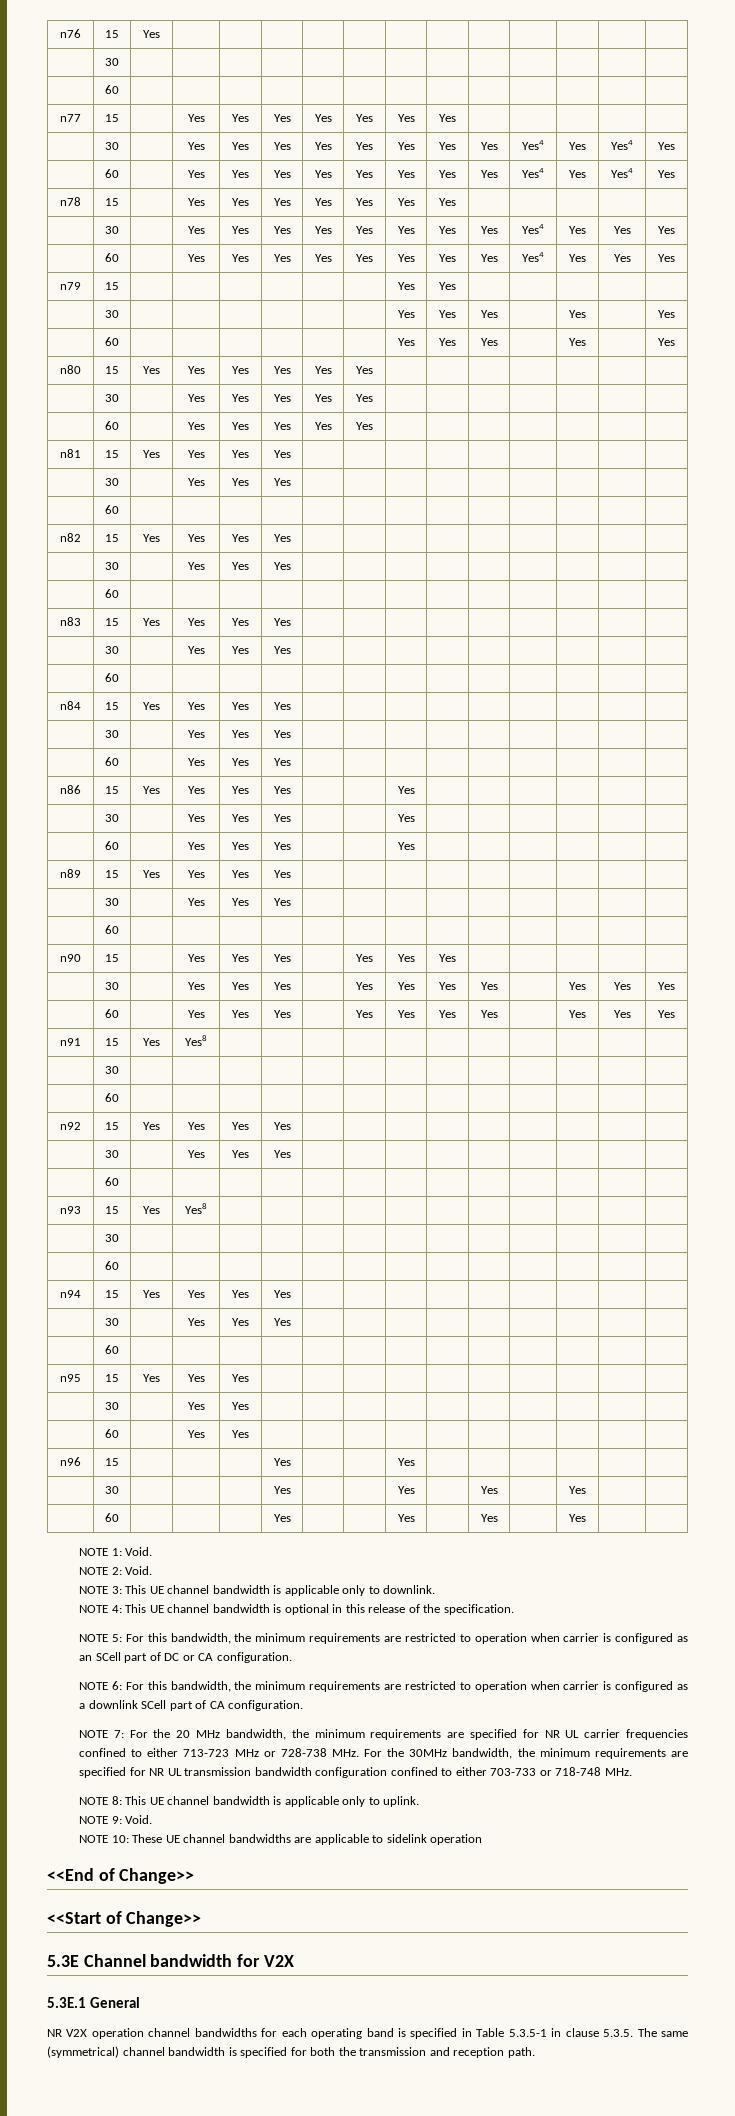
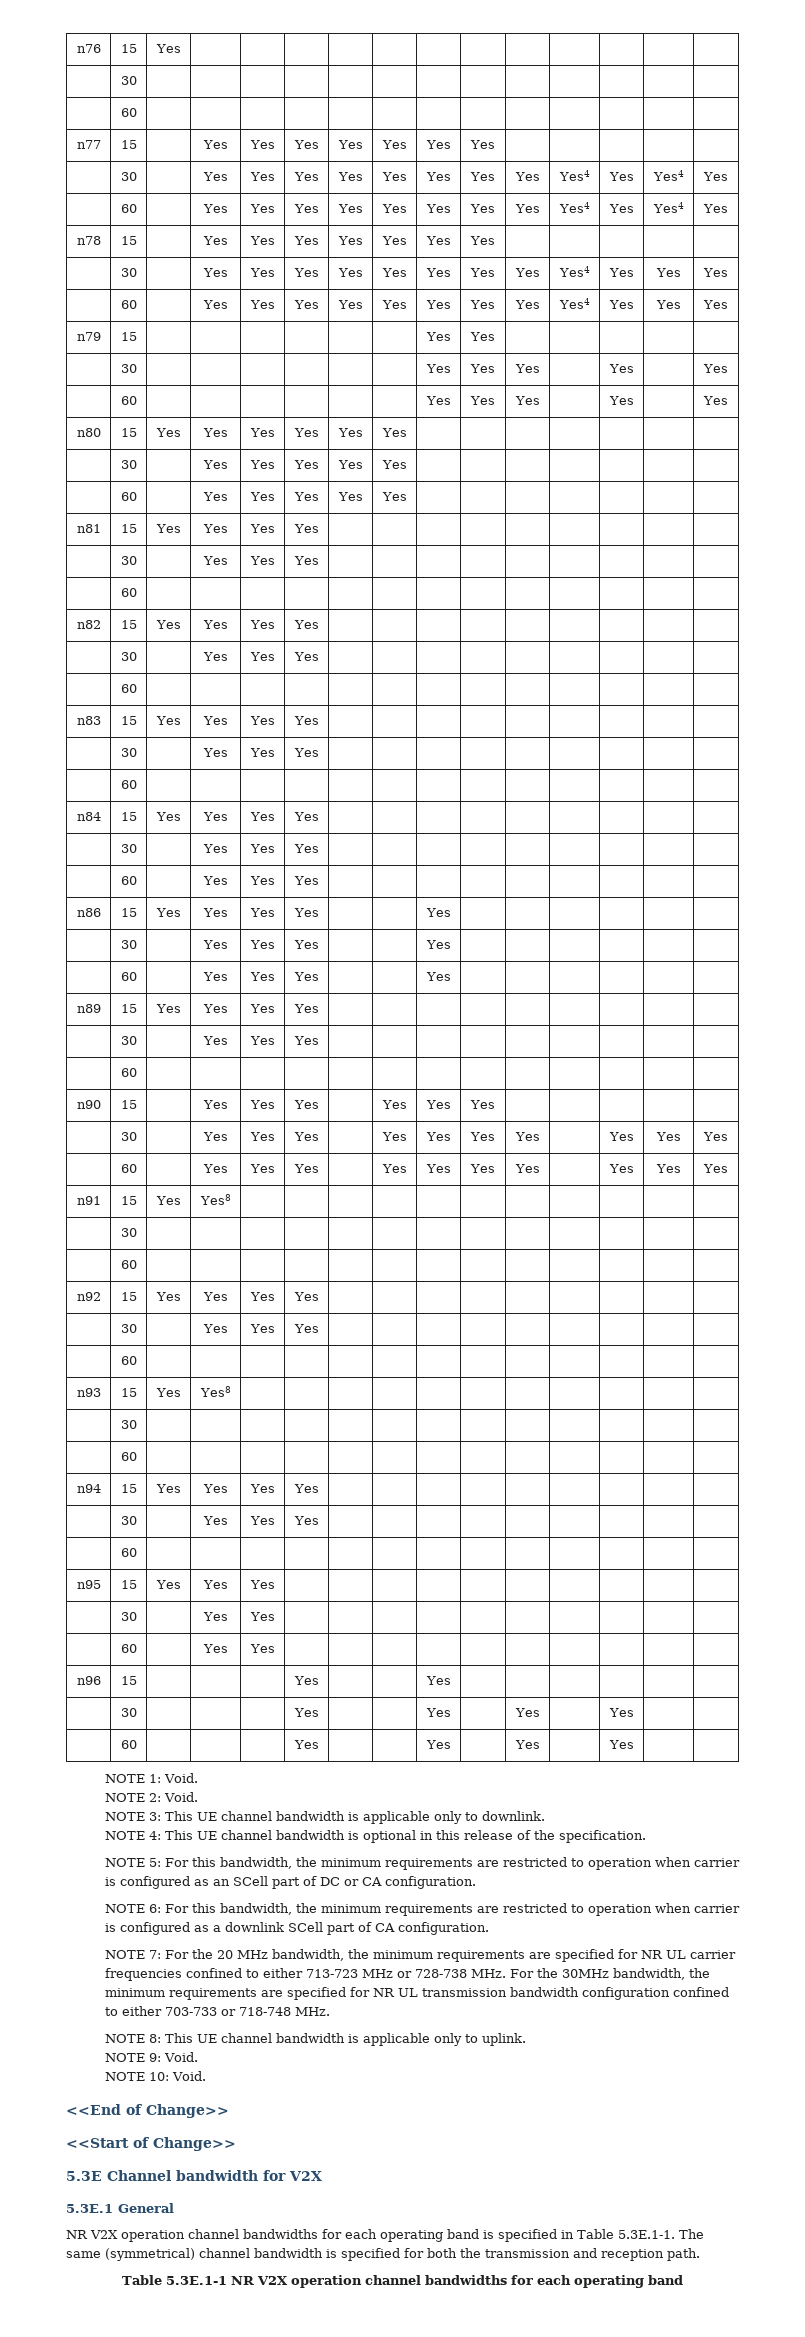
- NOTE 10: These UE channel bandwidths are applicable to sidelink operation
+ NOTE 10: Void.
- NR V2X operation channel bandwidths for each operating band is specified in Table 5.3.5-1 in clause 5.3.5. The same (symmetrical) channel bandwidth is specified for both the transmission and reception path.
+ NR V2X operation channel bandwidths for each operating band is specified in Table 5.3E.1-1. The same (symmetrical) channel bandwidth is specified for both the transmission and reception path.
+ Table 5.3E.1-1 NR V2X operation channel bandwidths for each operating band

